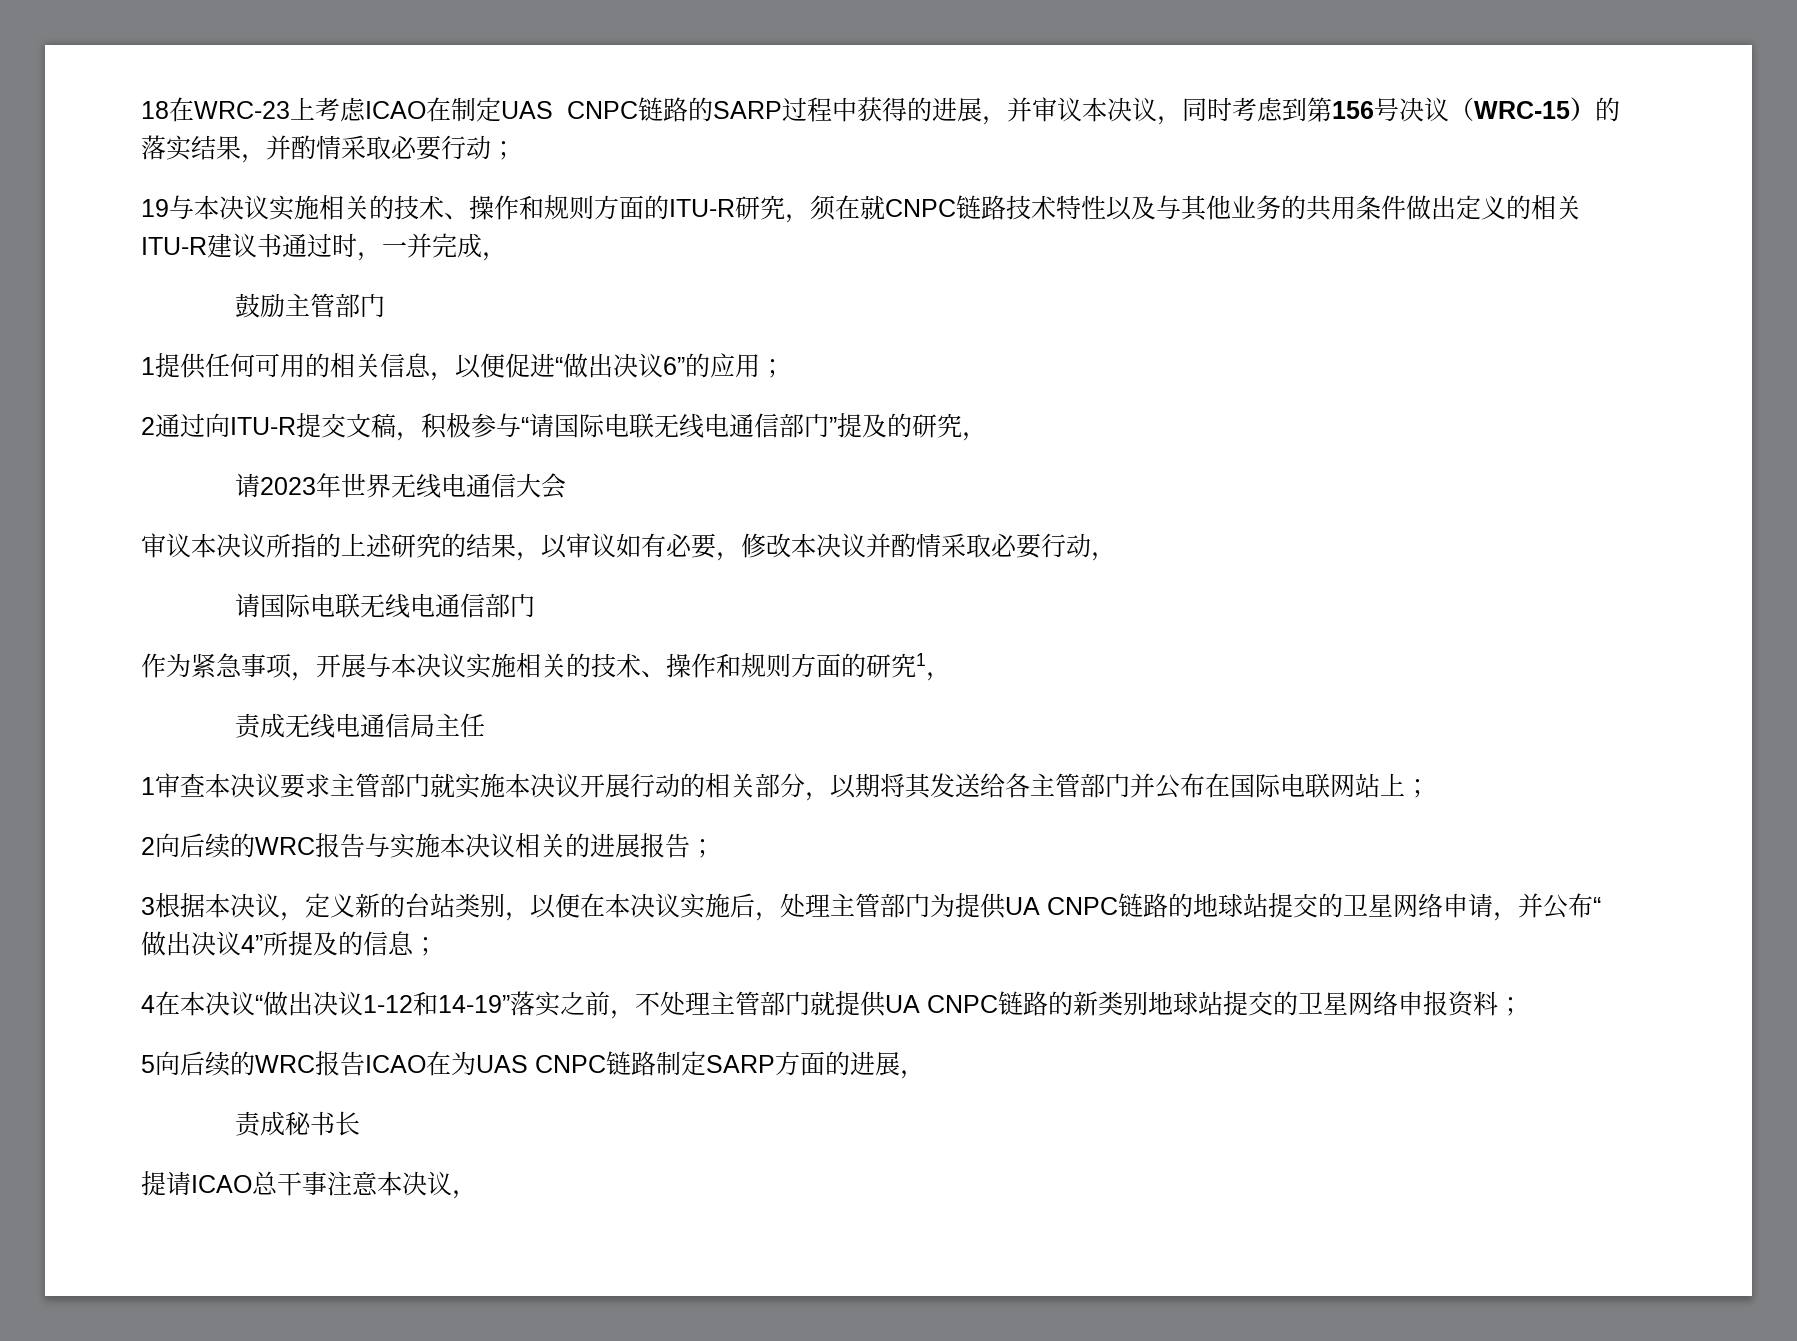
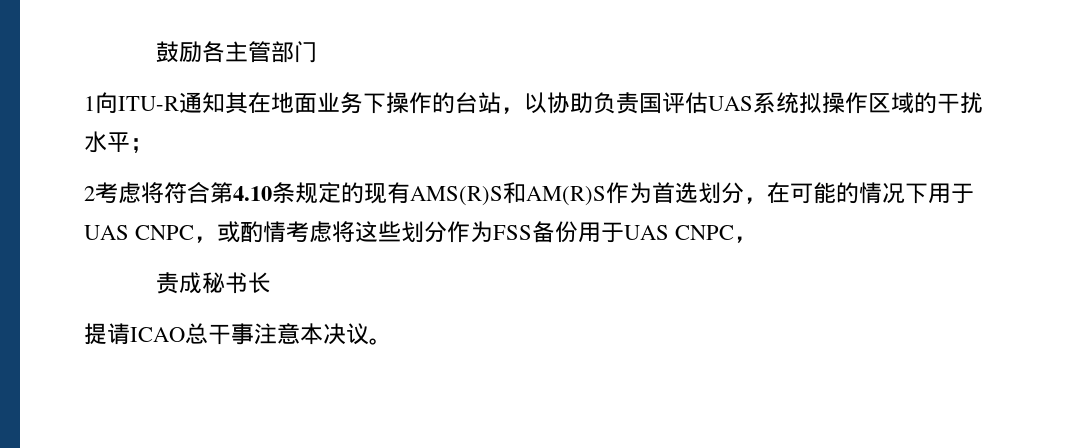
- 18在WRC-23上考虑ICAO在制定UAS CNPC链路的SARP过程中获得的进展，并审议本决议，同时考虑到第156号决议（WRC-15）的落实结果，并酌情采取必要行动；
- 19与本决议实施相关的技术、操作和规则方面的ITU-R研究，须在就CNPC链路技术特性以及与其他业务的共用条件做出定义的相关ITU-R建议书通过时，一并完成，
- 鼓励主管部门
- 1提供任何可用的相关信息，以便促进“做出决议6”的应用；
- 2通过向ITU-R提交文稿，积极参与“请国际电联无线电通信部门”提及的研究，
- 请2023年世界无线电通信大会
- 审议本决议所指的上述研究的结果，以审议如有必要，修改本决议并酌情采取必要行动，
- 请国际电联无线电通信部门
- 作为紧急事项，开展与本决议实施相关的技术、操作和规则方面的研究1，
- 责成无线电通信局主任
- 1审查本决议要求主管部门就实施本决议开展行动的相关部分，以期将其发送给各主管部门并公布在国际电联网站上；
- 2向后续的WRC报告与实施本决议相关的进展报告；
- 3根据本决议，定义新的台站类别，以便在本决议实施后，处理主管部门为提供UA CNPC链路的地球站提交的卫星网络申请，并公布“做出决议4”所提及的信息；
- 4在本决议“做出决议1-12和14-19”落实之前，不处理主管部门就提供UA CNPC链路的新类别地球站提交的卫星网络申报资料；
- 5向后续的WRC报告ICAO在为UAS CNPC链路制定SARP方面的进展，
+ 鼓励各主管部门
+ 1向ITU-R通知其在地面业务下操作的台站，以协助负责国评估UAS系统拟操作区域的干扰水平；
+ 2考虑将符合第4.10条规定的现有AMS(R)S和AM(R)S作为首选划分，在可能的情况下用于UAS CNPC，或酌情考虑将这些划分作为FSS备份用于UAS CNPC，
- 提请ICAO总干事注意本决议，
+ 提请ICAO总干事注意本决议。

